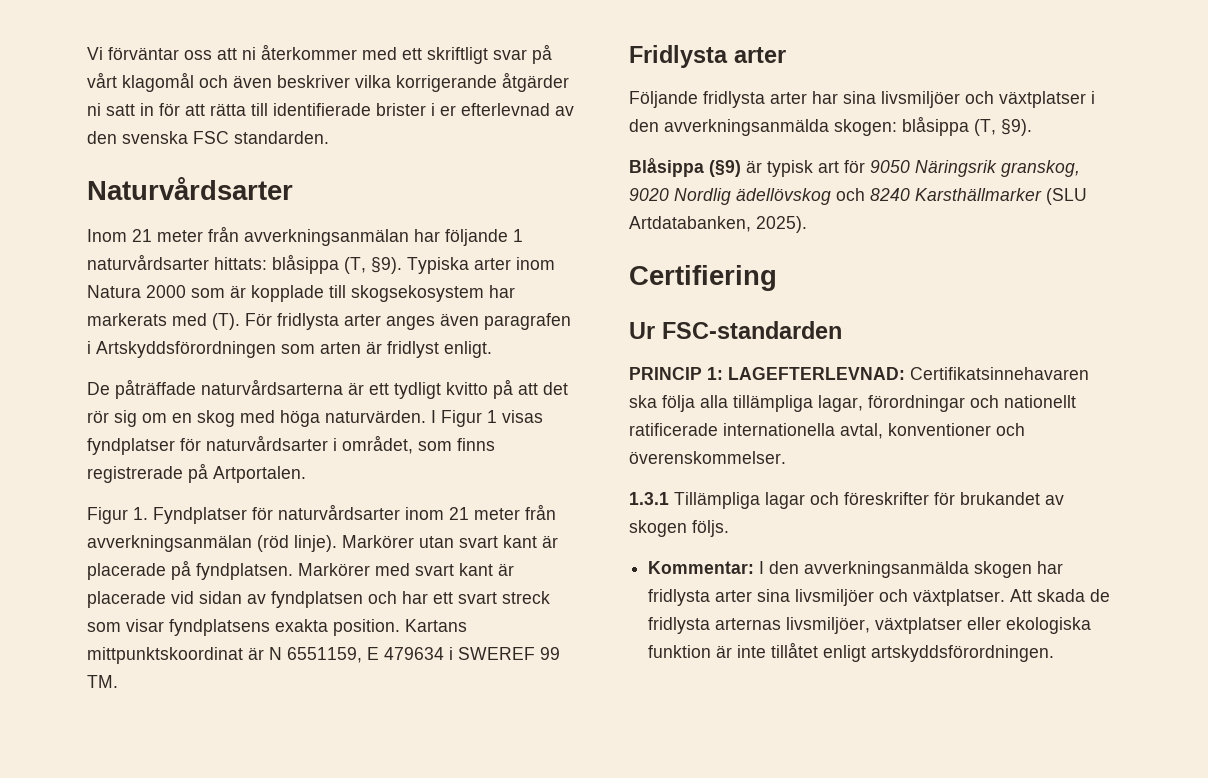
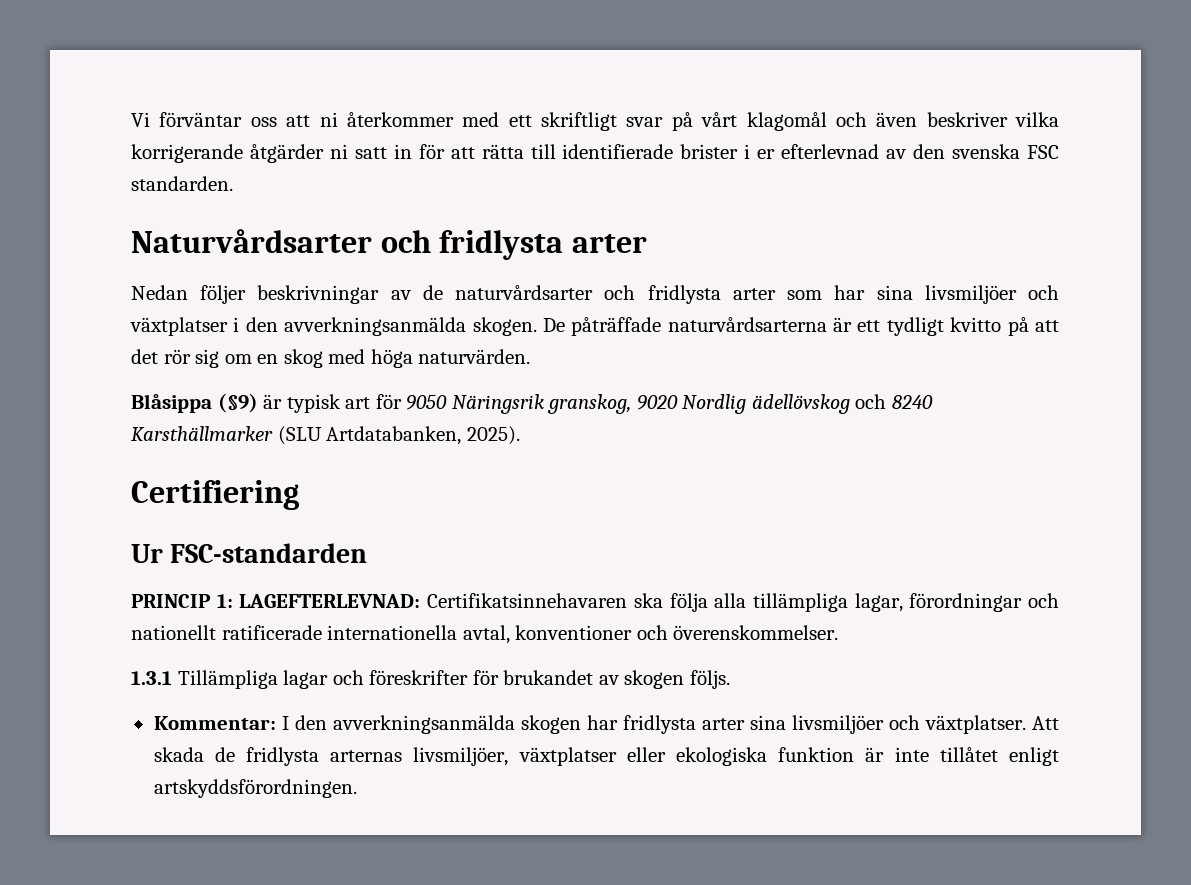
- Naturvårdsarter
- Inom 21 meter från avverkningsanmälan har följande 1 naturvårdsarter hittats: blåsippa (T, §9). Typiska arter inom Natura 2000 som är kopplade till skogsekosystem har markerats med (T). För fridlysta arter anges även paragrafen i Artskyddsförordningen som arten är fridlyst enligt.
- De påträffade naturvårdsarterna är ett tydligt kvitto på att det rör sig om en skog med höga naturvärden. I Figur 1 visas fyndplatser för naturvårdsarter i området, som finns registrerade på Artportalen.
- Figur 1. Fyndplatser för naturvårdsarter inom 21 meter från avverkningsanmälan (röd linje). Markörer utan svart kant är placerade på fyndplatsen. Markörer med svart kant är placerade vid sidan av fyndplatsen och har ett svart streck som visar fyndplatsens exakta position. Kartans mittpunktskoordinat är N 6551159, E 479634 i SWEREF 99 TM.
- Fridlysta arter
- Följande fridlysta arter har sina livsmiljöer och växtplatser i den avverkningsanmälda skogen: blåsippa (T, §9).
+ Naturvårdsarter och fridlysta arter
+ Nedan följer beskrivningar av de naturvårdsarter och fridlysta arter som har sina livsmiljöer och växtplatser i den avverkningsanmälda skogen. De påträffade naturvårdsarterna är ett tydligt kvitto på att det rör sig om en skog med höga naturvärden.

